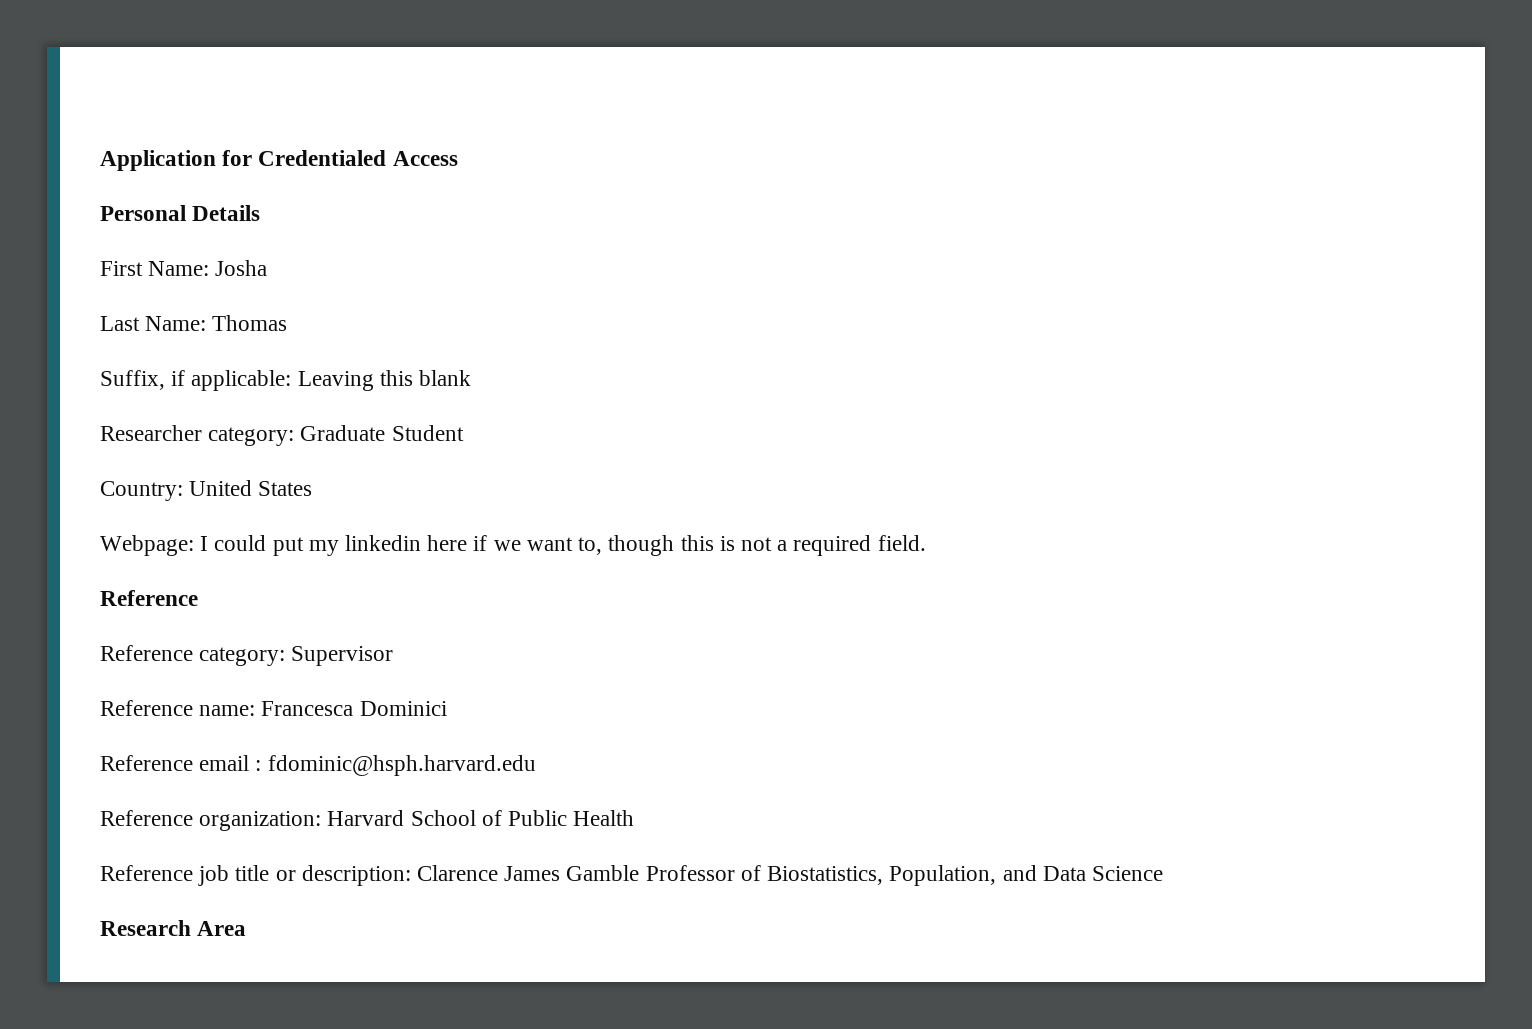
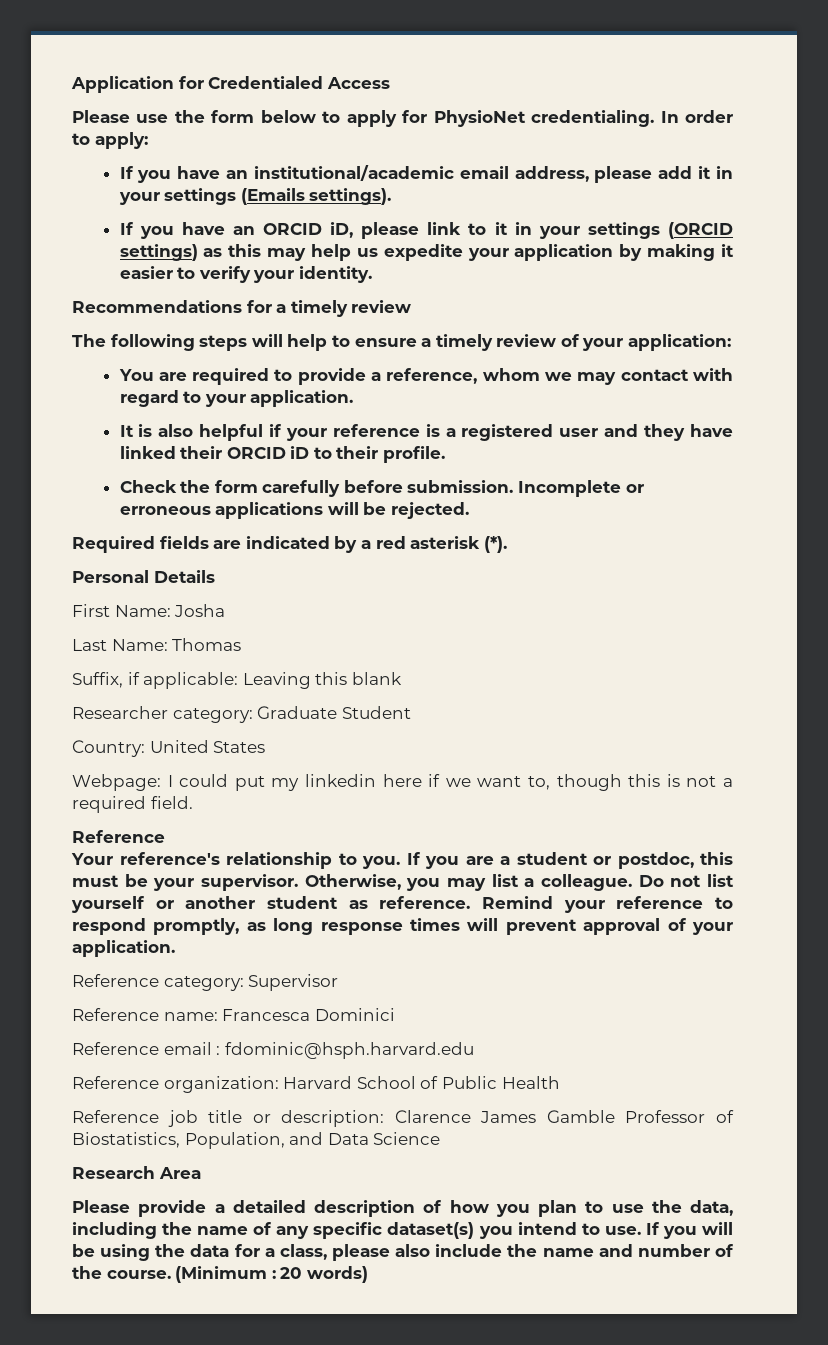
+ Please use the form below to apply for PhysioNet credentialing. In order to apply:
+ If you have an institutional/academic email address, please add it in your settings (Emails settings).
+ If you have an ORCID iD, please link to it in your settings (ORCID settings) as this may help us expedite your application by making it easier to verify your identity.
+ Recommendations for a timely review
+ The following steps will help to ensure a timely review of your application:
+ You are required to provide a reference, whom we may contact with regard to your application.
+ It is also helpful if your reference is a registered user and they have linked their ORCID iD to their profile.
+ Check the form carefully before submission. Incomplete or erroneous applications will be rejected.
+ Required fields are indicated by a red asterisk (*).
+ Your reference's relationship to you. If you are a student or postdoc, this must be your supervisor. Otherwise, you may list a colleague. Do not list yourself or another student as reference. Remind your reference to respond promptly, as long response times will prevent approval of your application.
+ Please provide a detailed description of how you plan to use the data, including the name of any specific dataset(s) you intend to use. If you will be using the data for a class, please also include the name and number of the course. (Minimum : 20 words)

